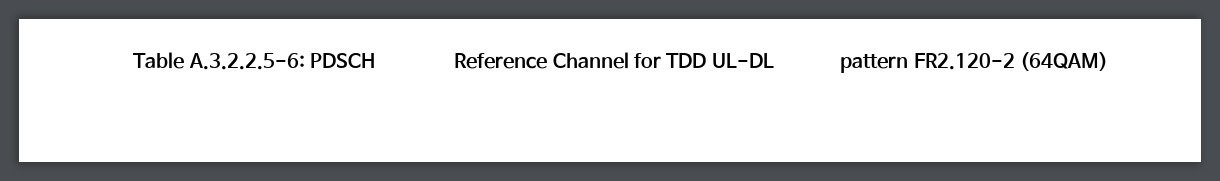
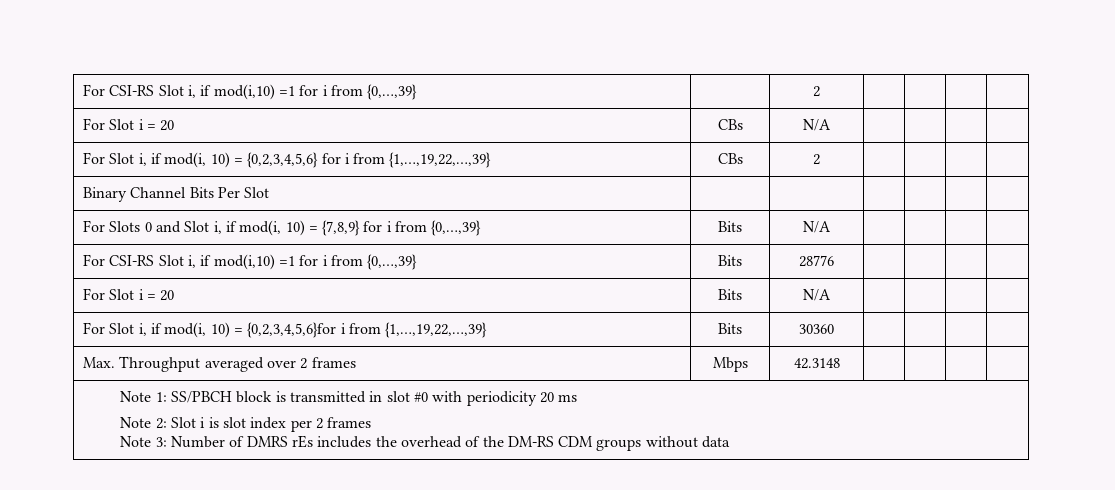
- Table A.3.2.2.5-6: PDSCH Reference Channel for TDD UL-DL pattern FR2.120-2 (64QAM)
+ For CSI-RS Slot i, if mod(i,10) =1 for i from {0,…,39} | | 2 | | | |
+ For Slot i = 20 | CBs | N/A | | | |
+ For Slot i, if mod(i, 10) = {0,2,3,4,5,6} for i from {1,…,19,22,…,39} | CBs | 2 | | | |
+ Binary Channel Bits Per Slot | | | | | |
+ For Slots 0 and Slot i, if mod(i, 10) = {7,8,9} for i from {0,…,39} | Bits | N/A | | | |
+ For CSI-RS Slot i, if mod(i,10) =1 for i from {0,…,39} | Bits | 28776 | | | |
+ For Slot i = 20 | Bits | N/A | | | |
+ For Slot i, if mod(i, 10) = {0,2,3,4,5,6}for i from {1,…,19,22,…,39} | Bits | 30360 | | | |
+ Max. Throughput averaged over 2 frames | Mbps | 42.3148 | | | |
+ Note 1: SS/PBCH block is transmitted in slot #0 with periodicity 20 ms
+ Note 2: Slot i is slot index per 2 frames
+ Note 3: Number of DMRS rEs includes the overhead of the DM-RS CDM groups without data

